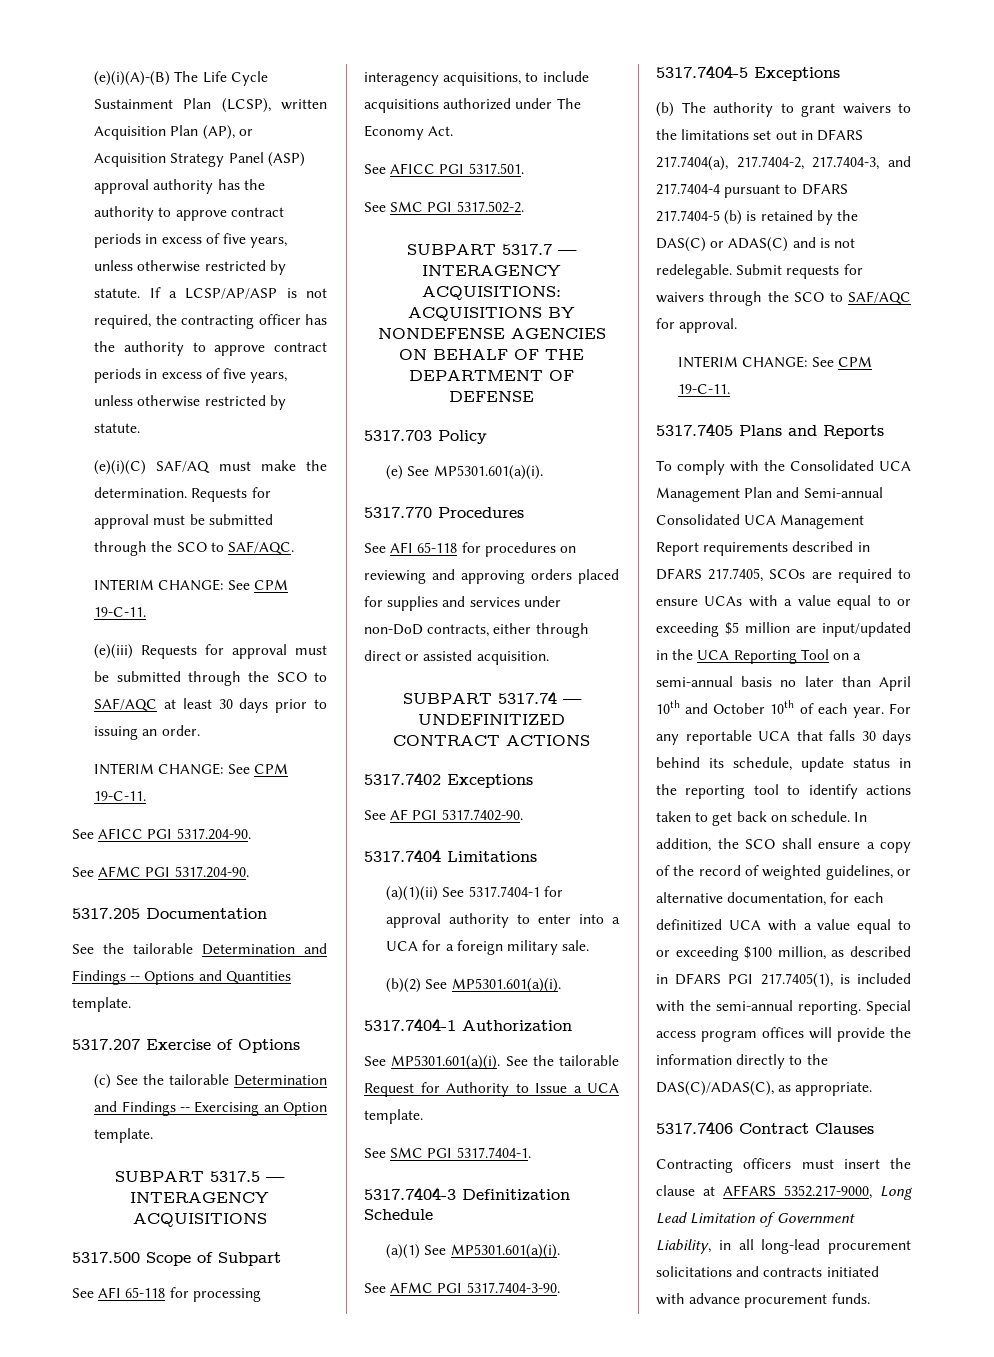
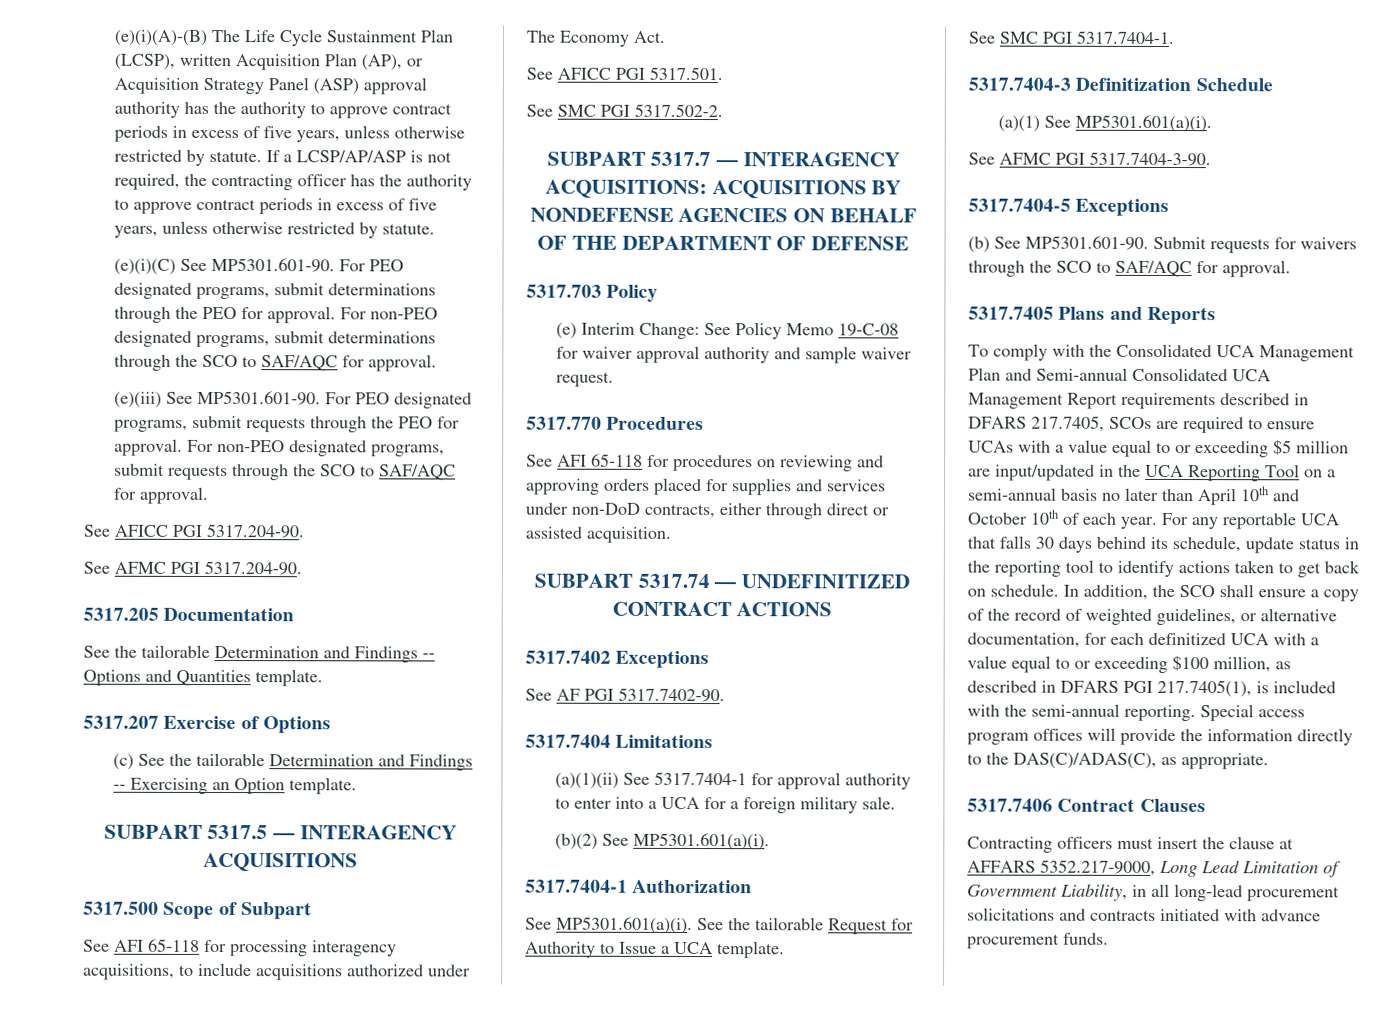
- (e)(i)(C) SAF/AQ must make the determination. Requests for approval must be submitted through the SCO to SAF/AQC.
- INTERIM CHANGE: See CPM 19-C-11.
- (e)(iii) Requests for approval must be submitted through the SCO to SAF/AQC at least 30 days prior to issuing an order.
- INTERIM CHANGE: See CPM 19-C-11.
+ (e)(i)(C) See MP5301.601-90. For PEO designated programs, submit determinations through the PEO for approval. For non-PEO designated programs, submit determinations through the SCO to SAF/AQC for approval.
+ (e)(iii) See MP5301.601-90. For PEO designated programs, submit requests through the PEO for approval. For non-PEO designated programs, submit requests through the SCO to SAF/AQC for approval.
- (e) See MP5301.601(a)(i).
+ (e) Interim Change: See Policy Memo 19-C-08 for waiver approval authority and sample waiver request.
- (b) The authority to grant waivers to the limitations set out in DFARS 217.7404(a), 217.7404-2, 217.7404-3, and 217.7404-4 pursuant to DFARS 217.7404-5 (b) is retained by the DAS(C) or ADAS(C) and is not redelegable. Submit requests for waivers through the SCO to SAF/AQC for approval.
- INTERIM CHANGE: See CPM 19-C-11.
+ (b) See MP5301.601-90. Submit requests for waivers through the SCO to SAF/AQC for approval.

